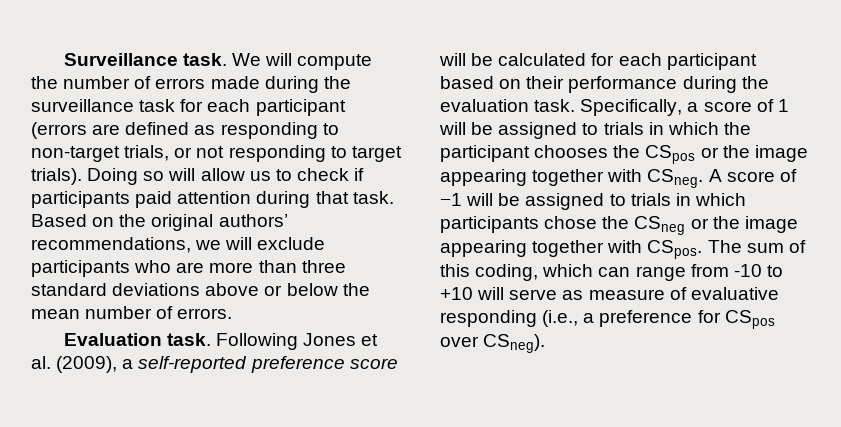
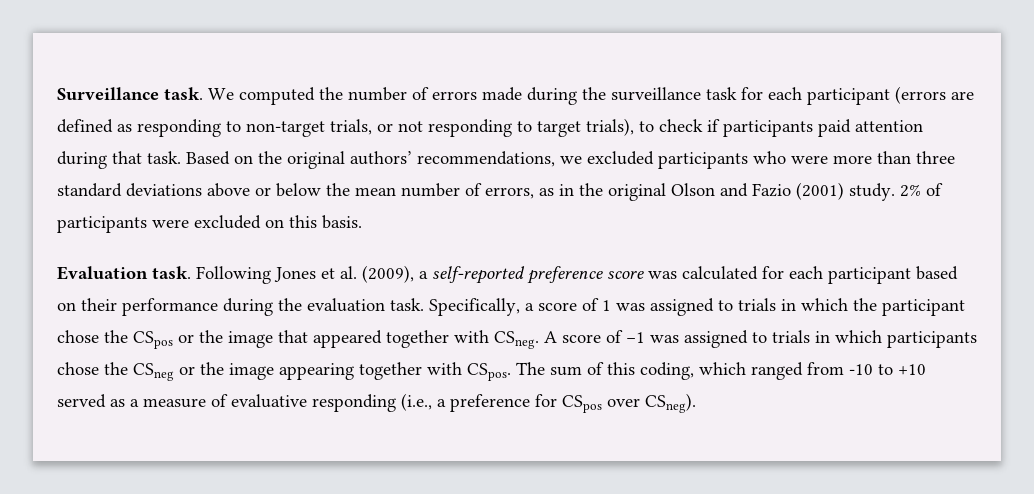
- We will compute the number of errors made during the surveillance task for each participant (errors are defined as responding to non-target trials, or not responding to target trials). Doing so will allow us to check if participants paid attention during that task.
+ We computed the number of errors made during the surveillance task for each participant (errors are defined as responding to non-target trials, or not responding to target trials), to check if participants paid attention during that task.
- Based on the original authors’ recommendations, we will exclude participants who are more than three standard deviations above or below the mean number of errors.
+ Based on the original authors’ recommendations, we excluded participants who were more than three standard deviations above or below the mean number of errors, as in the original Olson and Fazio (2001) study. 2% of participants were excluded on this basis.
- Following Jones et al. (2009), a self-reported preference score will be calculated for each participant based on their performance during the evaluation task.
+ Following Jones et al. (2009), a self-reported preference score was calculated for each participant based on their performance during the evaluation task.
- Specifically, a score of 1 will be assigned to trials in which the participant chooses the CSpos or the image appearing together with CSneg.
+ Specifically, a score of 1 was assigned to trials in which the participant chose the CSpos or the image that appeared together with CSneg.
- A score of −1 will be assigned to trials in which participants chose the CSneg or the image appearing together with CSpos.
+ A score of −1 was assigned to trials in which participants chose the CSneg or the image appearing together with CSpos.
- The sum of this coding, which can range from -10 to +10 will serve as measure of evaluative responding (i.e., a preference for CSpos over CSneg).
+ The sum of this coding, which ranged from -10 to +10 served as a measure of evaluative responding (i.e., a preference for CSpos over CSneg).

